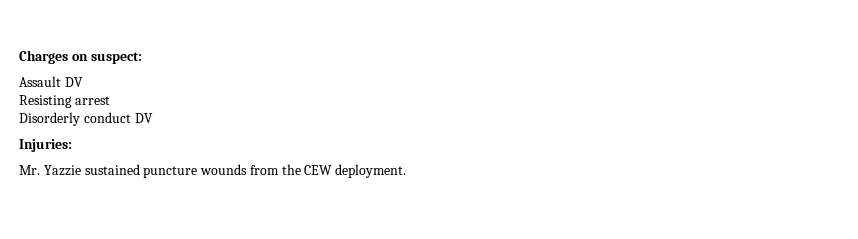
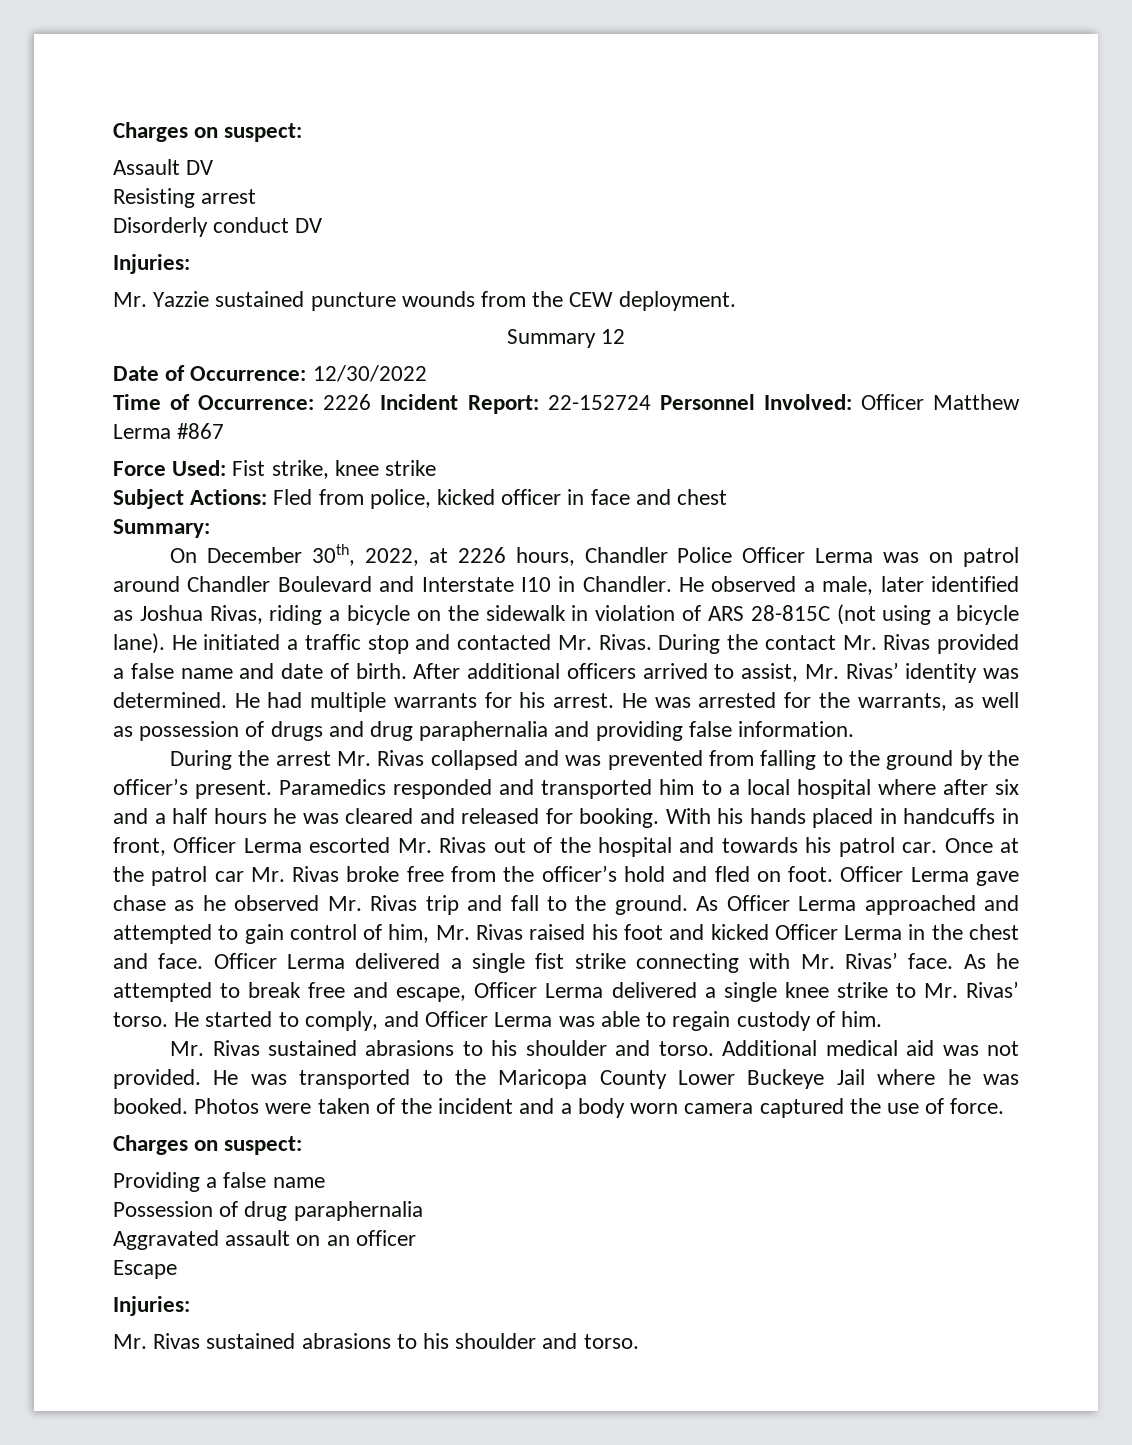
+ Summary 12
+ Date of Occurrence: 12/30/2022
+ Time of Occurrence: 2226 Incident Report: 22-152724 Personnel Involved: Officer Matthew Lerma #867
+ Force Used: Fist strike, knee strike
+ Subject Actions: Fled from police, kicked officer in face and chest
+ Summary:
+ On December 30th, 2022, at 2226 hours, Chandler Police Officer Lerma was on patrol around Chandler Boulevard and Interstate I10 in Chandler. He observed a male, later identified as Joshua Rivas, riding a bicycle on the sidewalk in violation of ARS 28-815C (not using a bicycle lane). He initiated a traffic stop and contacted Mr. Rivas. During the contact Mr. Rivas provided a false name and date of birth. After additional officers arrived to assist, Mr. Rivas’ identity was determined. He had multiple warrants for his arrest. He was arrested for the warrants, as well as possession of drugs and drug paraphernalia and providing false information.
+ During the arrest Mr. Rivas collapsed and was prevented from falling to the ground by the officer’s present. Paramedics responded and transported him to a local hospital where after six and a half hours he was cleared and released for booking. With his hands placed in handcuffs in front, Officer Lerma escorted Mr. Rivas out of the hospital and towards his patrol car. Once at the patrol car Mr. Rivas broke free from the officer’s hold and fled on foot. Officer Lerma gave chase as he observed Mr. Rivas trip and fall to the ground. As Officer Lerma approached and attempted to gain control of him, Mr. Rivas raised his foot and kicked Officer Lerma in the chest and face. Officer Lerma delivered a single fist strike connecting with Mr. Rivas’ face. As he attempted to break free and escape, Officer Lerma delivered a single knee strike to Mr. Rivas’ torso. He started to comply, and Officer Lerma was able to regain custody of him.
+ Mr. Rivas sustained abrasions to his shoulder and torso. Additional medical aid was not provided. He was transported to the Maricopa County Lower Buckeye Jail where he was booked. Photos were taken of the incident and a body worn camera captured the use of force.
+ Charges on suspect:
+ Providing a false name
+ Possession of drug paraphernalia
+ Aggravated assault on an officer
+ Escape
+ Injuries:
+ Mr. Rivas sustained abrasions to his shoulder and torso.

